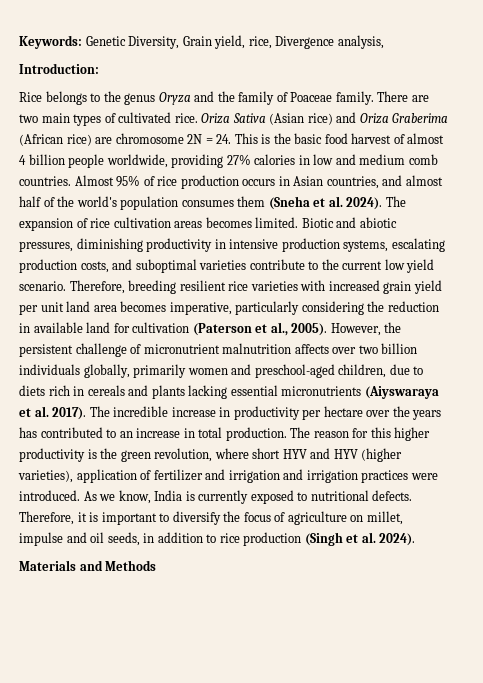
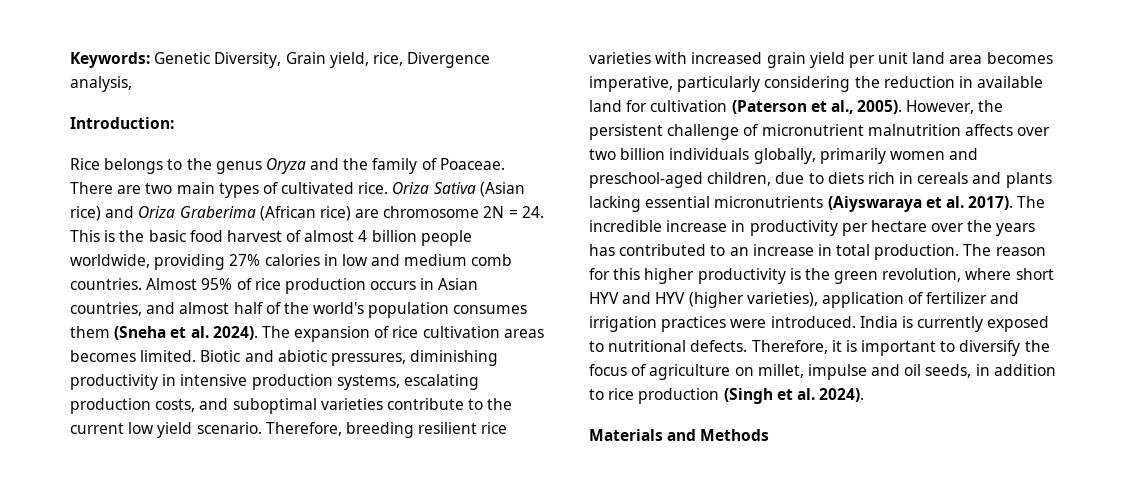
- Rice belongs to the genus Oryza and the family of Poaceae family.
+ Rice belongs to the genus Oryza and the family of Poaceae.
- The reason for this higher productivity is the green revolution, where short HYV and HYV (higher varieties), application of fertilizer and irrigation and irrigation practices were introduced.
+ The reason for this higher productivity is the green revolution, where short HYV and HYV (higher varieties), application of fertilizer and irrigation practices were introduced.
- As we know, India is currently exposed to nutritional defects.
+ India is currently exposed to nutritional defects.

